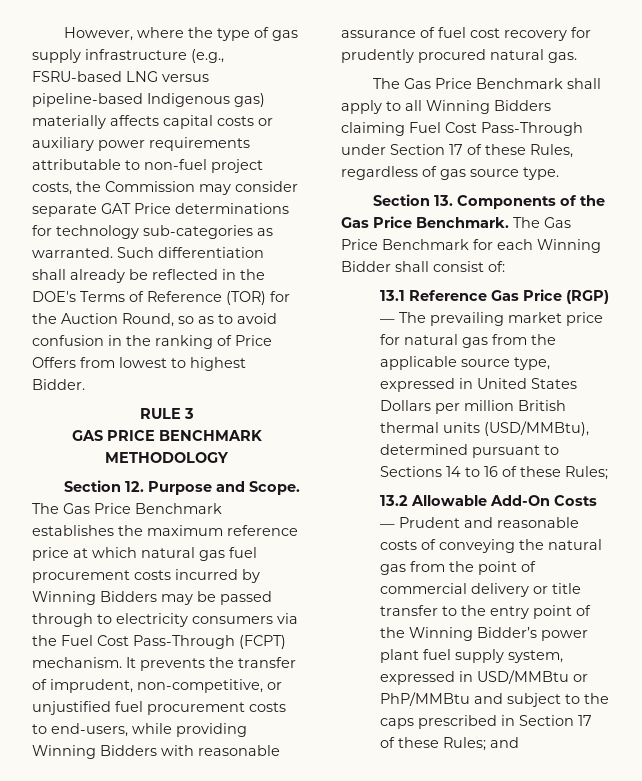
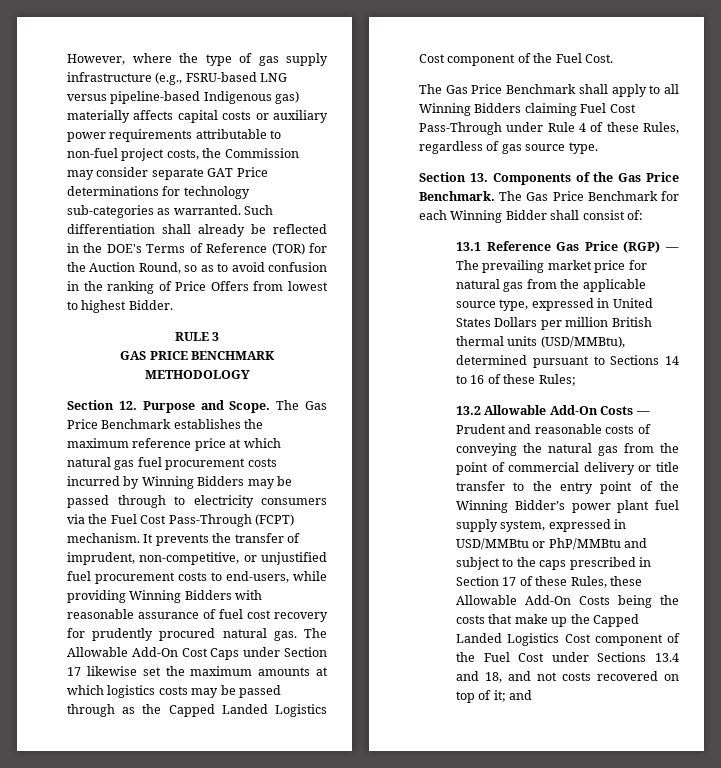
+ The Allowable Add-On Cost Caps under Section 17 likewise set the maximum amounts at which logistics costs may be passed through as the Capped Landed Logistics Cost component of the Fuel Cost.
- The Gas Price Benchmark shall apply to all Winning Bidders claiming Fuel Cost Pass-Through under Section 17 of these Rules, regardless of gas source type.
+ The Gas Price Benchmark shall apply to all Winning Bidders claiming Fuel Cost Pass-Through under Rule 4 of these Rules, regardless of gas source type.
- 13.2 Allowable Add-On Costs — Prudent and reasonable costs of conveying the natural gas from the point of commercial delivery or title transfer to the entry point of the Winning Bidder’s power plant fuel supply system, expressed in USD/MMBtu or PhP/MMBtu and subject to the caps prescribed in Section 17 of these Rules; and
+ 13.2 Allowable Add-On Costs — Prudent and reasonable costs of conveying the natural gas from the point of commercial delivery or title transfer to the entry point of the Winning Bidder’s power plant fuel supply system, expressed in USD/MMBtu or PhP/MMBtu and subject to the caps prescribed in Section 17 of these Rules, these Allowable Add-On Costs being the costs that make up the Capped Landed Logistics Cost component of the Fuel Cost under Sections 13.4 and 18, and not costs recovered on top of it; and

